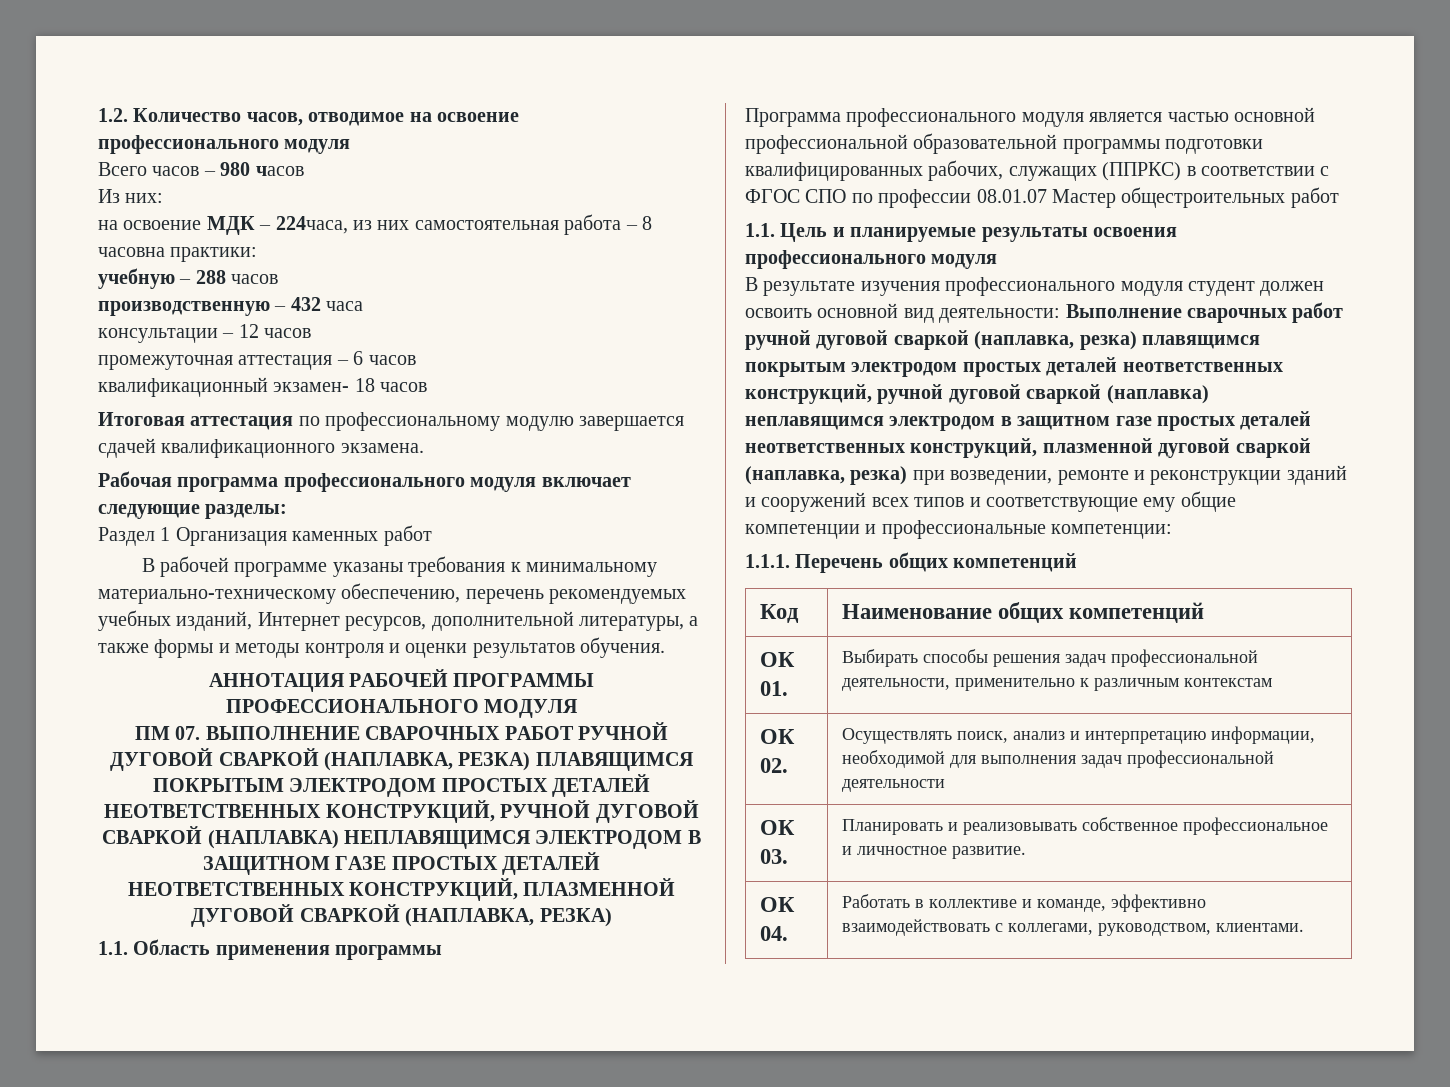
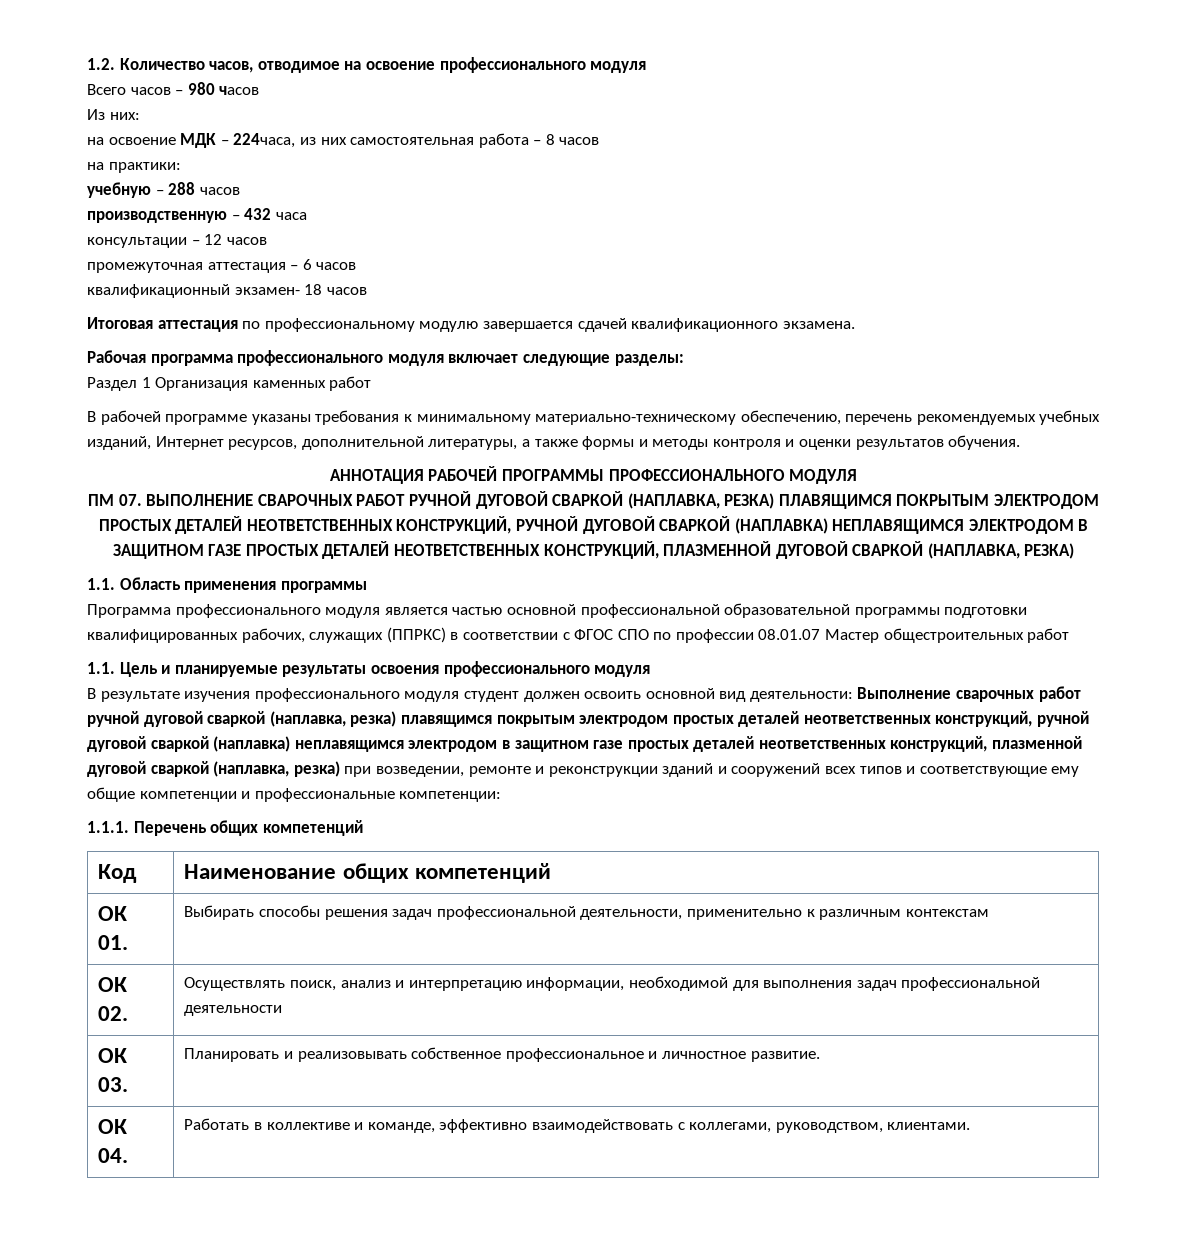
- на освоение МДК – 224часа, из них самостоятельная работа – 8 часовна практики:
+ на освоение МДК – 224часа, из них самостоятельная работа – 8 часов
+ на практики:

